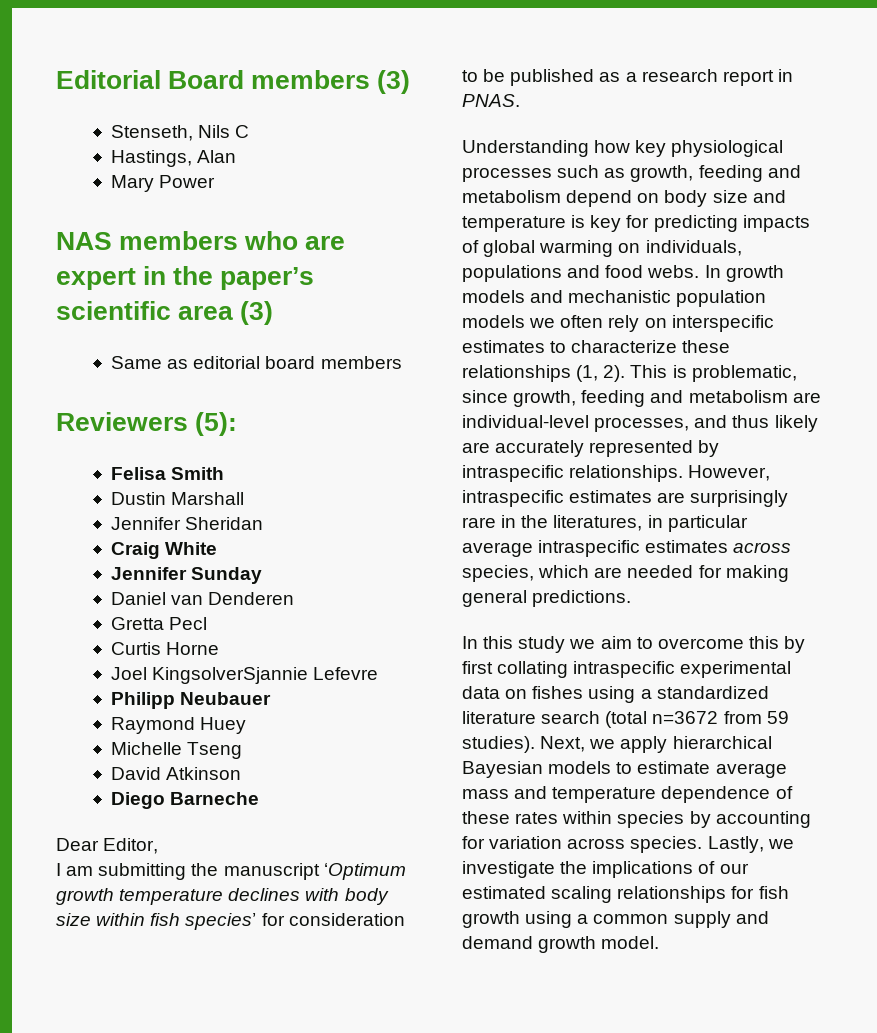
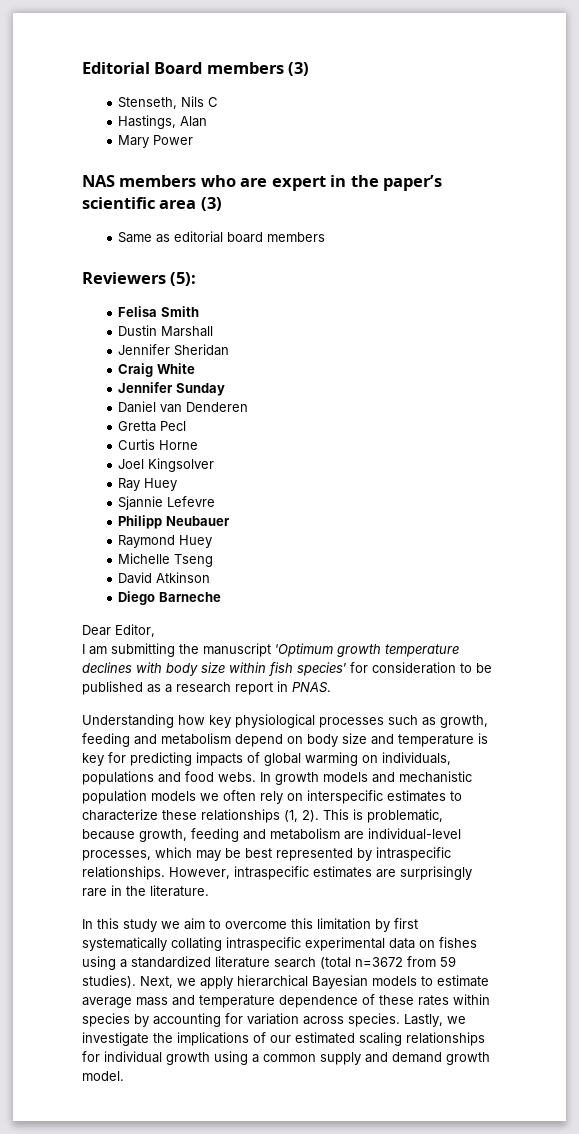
- Joel KingsolverSjannie Lefevre
+ Joel Kingsolver
+ Ray Huey
+ Sjannie Lefevre
- This is problematic, since growth, feeding and metabolism are individual-level processes, and thus likely are accurately represented by intraspecific relationships.
+ This is problematic, because growth, feeding and metabolism are individual-level processes, which may be best represented by intraspecific relationships.
- However, intraspecific estimates are surprisingly rare in the literatures, in particular average intraspecific estimates across species, which are needed for making general predictions.
+ However, intraspecific estimates are surprisingly rare in the literature.
- In this study we aim to overcome this by first collating intraspecific experimental data on fishes using a standardized literature search (total n=3672 from 59 studies).
+ In this study we aim to overcome this limitation by first systematically collating intraspecific experimental data on fishes using a standardized literature search (total n=3672 from 59 studies).
- Lastly, we investigate the implications of our estimated scaling relationships for fish growth using a common supply and demand growth model.
+ Lastly, we investigate the implications of our estimated scaling relationships for individual growth using a common supply and demand growth model.

